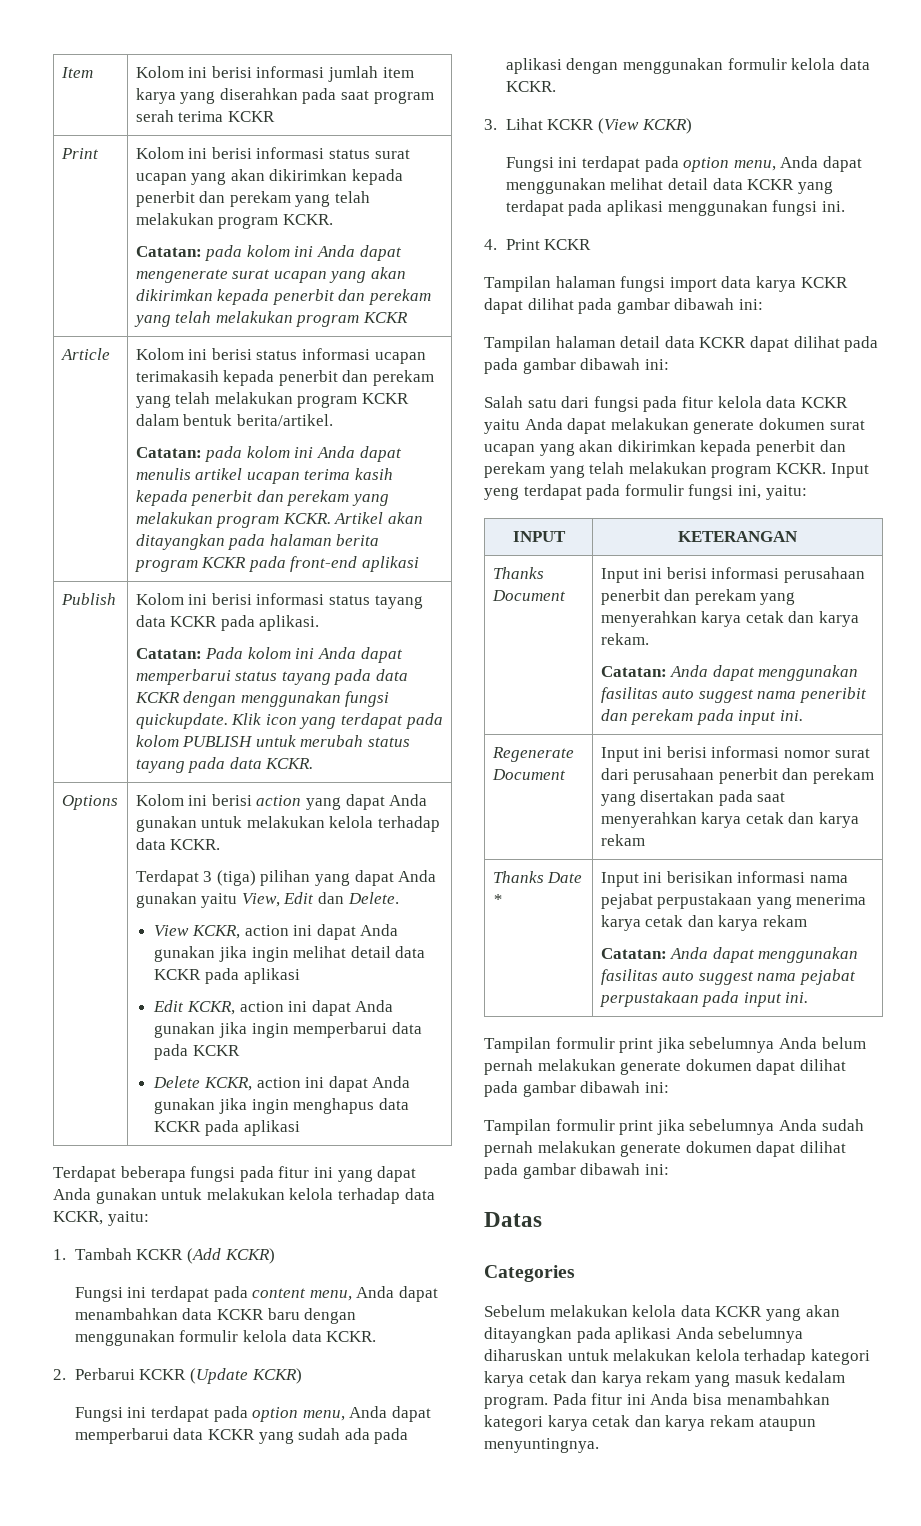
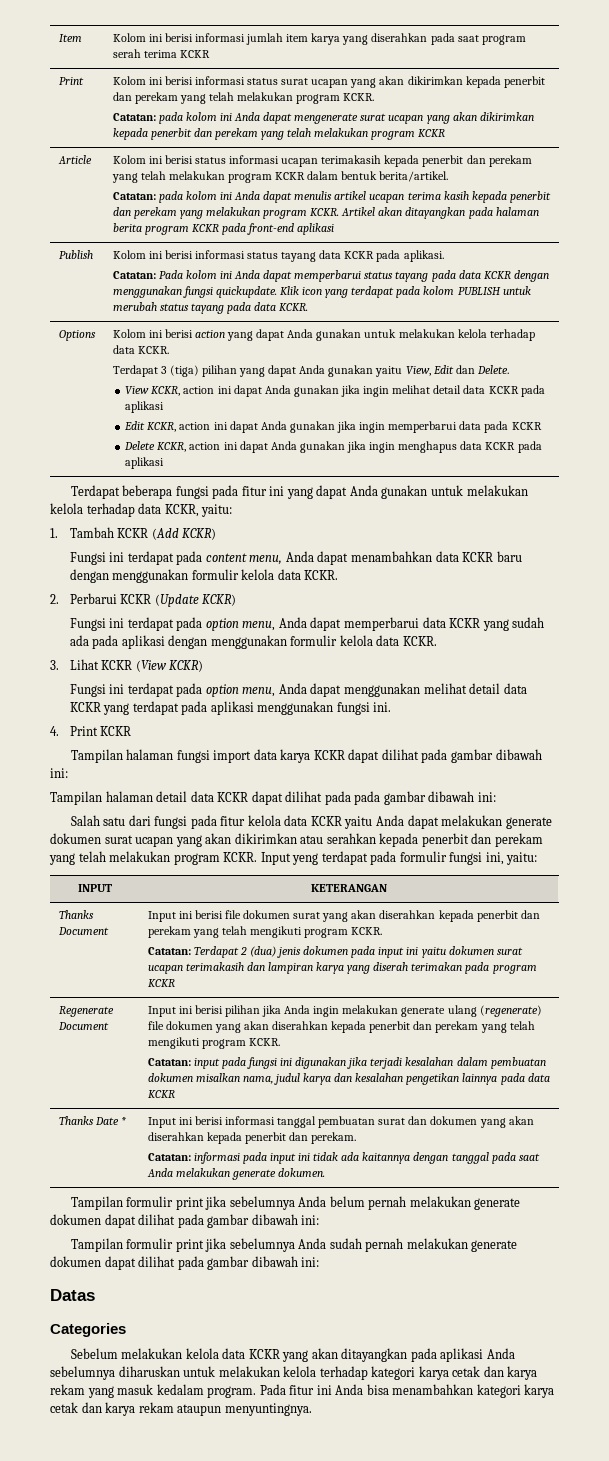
- Salah satu dari fungsi pada fitur kelola data KCKR yaitu Anda dapat melakukan generate dokumen surat ucapan yang akan dikirimkan kepada penerbit dan perekam yang telah melakukan program KCKR.
+ Salah satu dari fungsi pada fitur kelola data KCKR yaitu Anda dapat melakukan generate dokumen surat ucapan yang akan dikirimkan atau serahkan kepada penerbit dan perekam yang telah melakukan program KCKR.
- Input ini berisi informasi perusahaan penerbit dan perekam yang menyerahkan karya cetak dan karya rekam.
- Catatan: Anda dapat menggunakan fasilitas auto suggest nama peneribit dan perekam pada input ini.
+ Input ini berisi file dokumen surat yang akan diserahkan kepada penerbit dan perekam yang telah mengikuti program KCKR.
+ Catatan: Terdapat 2 (dua) jenis dokumen pada input ini yaitu dokumen surat ucapan terimakasih dan lampiran karya yang diserah terimakan pada program KCKR
- Input ini berisi informasi nomor surat dari perusahaan penerbit dan perekam yang disertakan pada saat menyerahkan karya cetak dan karya rekam
+ Input ini berisi pilihan jika Anda ingin melakukan generate ulang (regenerate) file dokumen yang akan diserahkan kepada penerbit dan perekam yang telah mengikuti program KCKR.
+ Catatan: input pada fungsi ini digunakan jika terjadi kesalahan dalam pembuatan dokumen misalkan nama, judul karya dan kesalahan pengetikan lainnya pada data KCKR
- Thanks Date * | Input ini berisikan informasi nama pejabat perpustakaan yang menerima karya cetak dan karya rekam
- Catatan: Anda dapat menggunakan fasilitas auto suggest nama pejabat perpustakaan pada input ini.
+ Thanks Date * | Input ini berisi informasi tanggal pembuatan surat dan dokumen yang akan diserahkan kepada penerbit dan perekam.
+ Catatan: informasi pada input ini tidak ada kaitannya dengan tanggal pada saat Anda melakukan generate dokumen.

